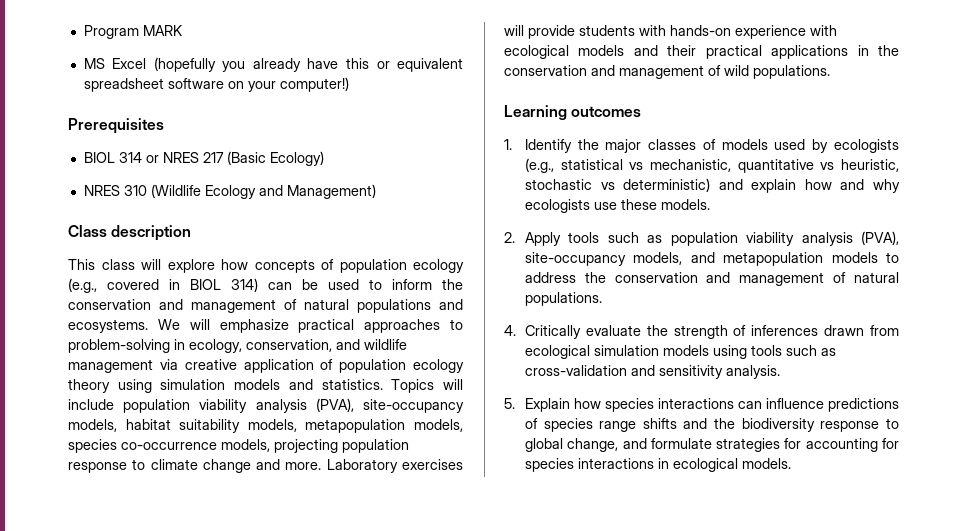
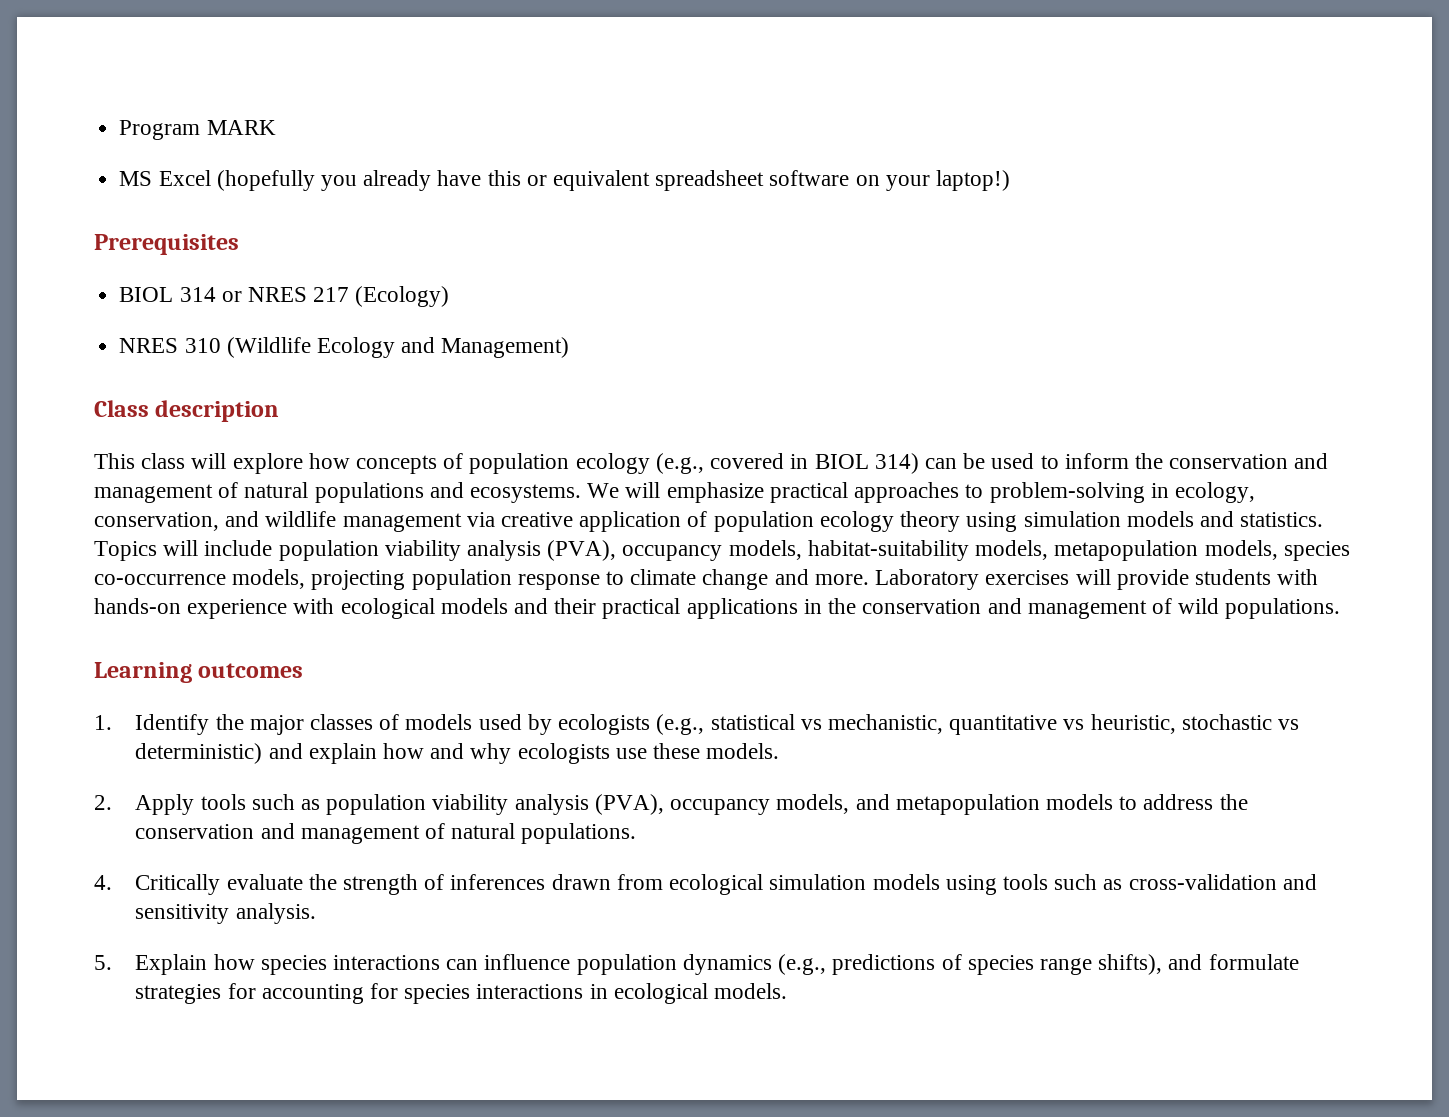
- MS Excel (hopefully you already have this or equivalent spreadsheet software on your computer!)
+ MS Excel (hopefully you already have this or equivalent spreadsheet software on your laptop!)
- BIOL 314 or NRES 217 (Basic Ecology)
+ BIOL 314 or NRES 217 (Ecology)
- Topics will include population viability analysis (PVA), site-occupancy models, habitat suitability models, metapopulation models, species co-occurrence models, projecting population response to climate change and more.
+ Topics will include population viability analysis (PVA), occupancy models, habitat-suitability models, metapopulation models, species co-occurrence models, projecting population response to climate change and more.
- 2. Apply tools such as population viability analysis (PVA), site-occupancy models, and metapopulation models to address the conservation and management of natural populations.
+ 2. Apply tools such as population viability analysis (PVA), occupancy models, and metapopulation models to address the conservation and management of natural populations.
- 5. Explain how species interactions can influence predictions of species range shifts and the biodiversity response to global change, and formulate strategies for accounting for species interactions in ecological models.
+ 5. Explain how species interactions can influence population dynamics (e.g., predictions of species range shifts), and formulate strategies for accounting for species interactions in ecological models.

